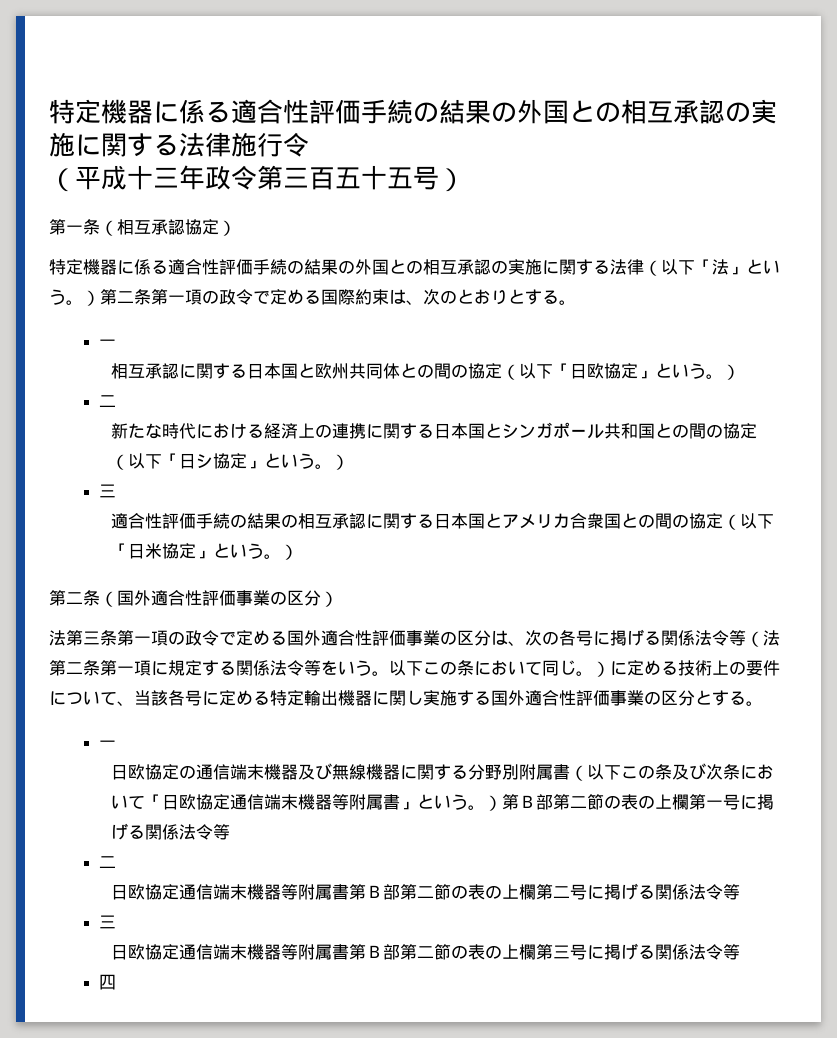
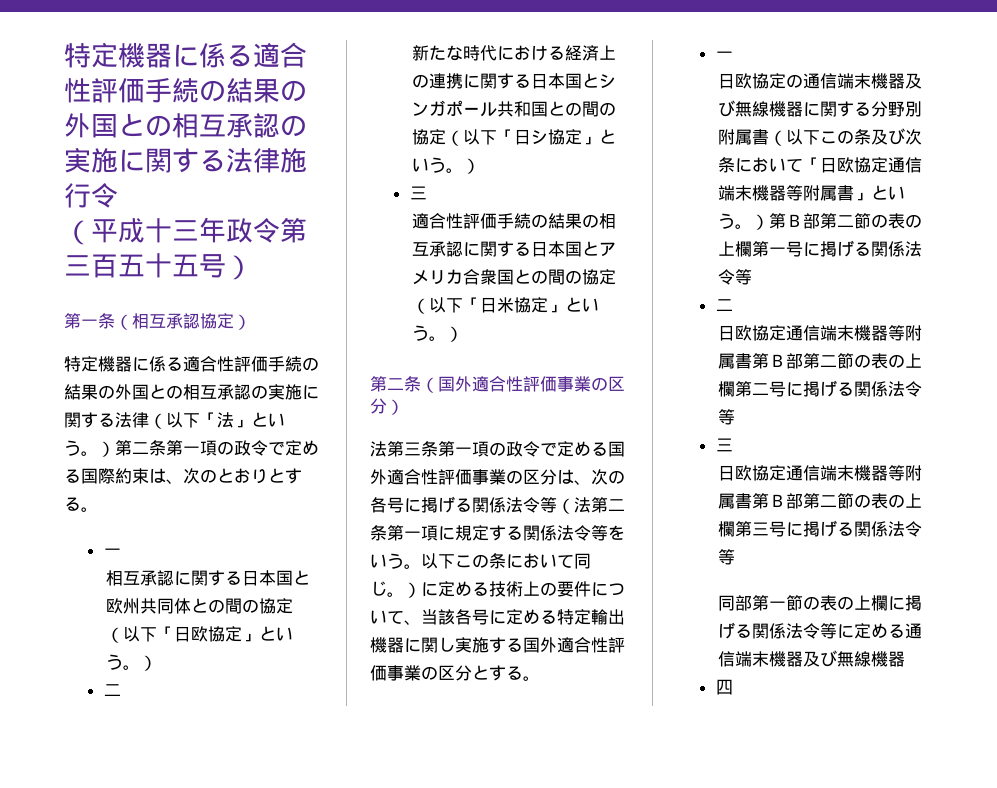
+ 同部第一節の表の上欄に掲げる関係法令等に定める通信端末機器及び無線機器

